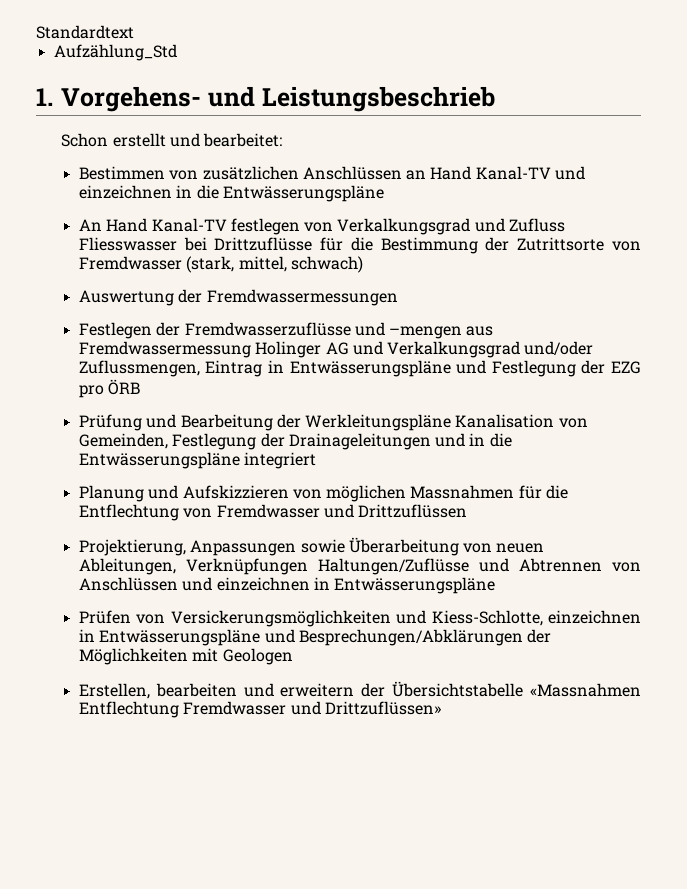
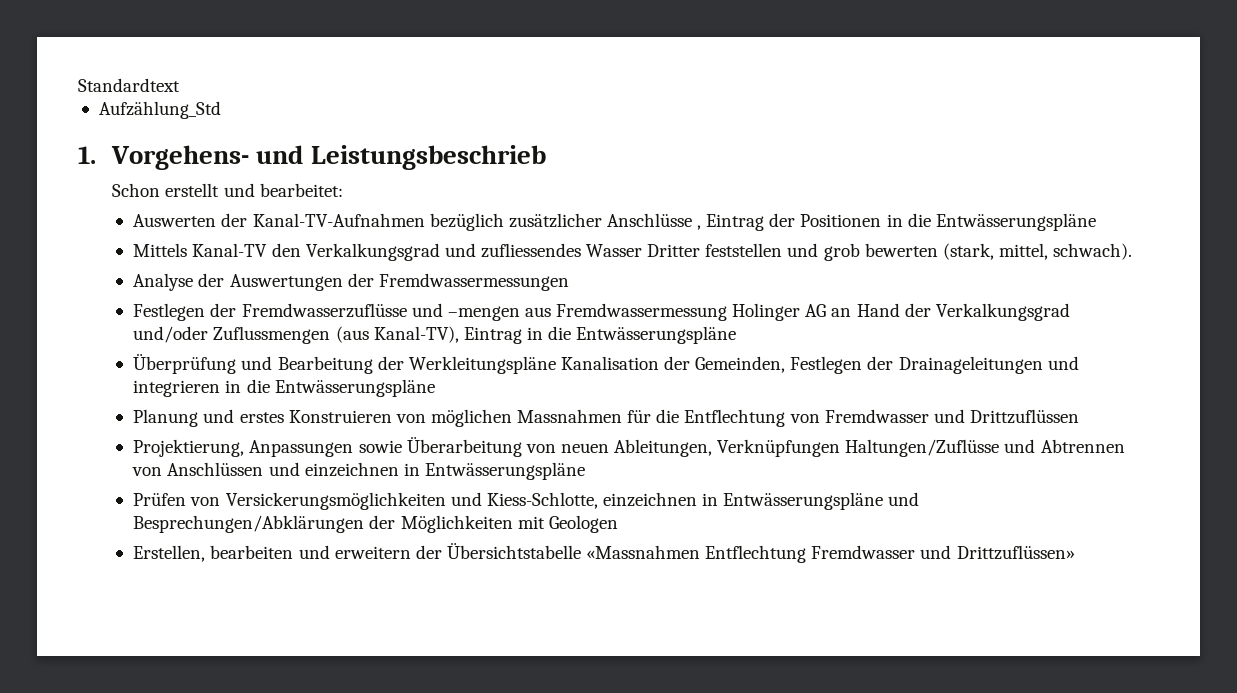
- Bestimmen von zusätzlichen Anschlüssen an Hand Kanal-TV und einzeichnen in die Entwässerungspläne
- An Hand Kanal-TV festlegen von Verkalkungsgrad und Zufluss Fliesswasser bei Drittzuflüsse für die Bestimmung der Zutrittsorte von Fremdwasser (stark, mittel, schwach)
- Auswertung der Fremdwassermessungen
+ Auswerten der Kanal-TV-Aufnahmen bezüglich zusätzlicher Anschlüsse , Eintrag der Positionen in die Entwässerungspläne
+ Mittels Kanal-TV den Verkalkungsgrad und zufliessendes Wasser Dritter feststellen und grob bewerten (stark, mittel, schwach).
+ Analyse der Auswertungen der Fremdwassermessungen
- Festlegen der Fremdwasserzuflüsse und –mengen aus Fremdwassermessung Holinger AG und Verkalkungsgrad und/oder Zuflussmengen, Eintrag in Entwässerungspläne und Festlegung der EZG pro ÖRB
- Prüfung und Bearbeitung der Werkleitungspläne Kanalisation von Gemeinden, Festlegung der Drainageleitungen und in die Entwässerungspläne integriert
+ Festlegen der Fremdwasserzuflüsse und –mengen aus Fremdwassermessung Holinger AG an Hand der Verkalkungsgrad und/oder Zuflussmengen (aus Kanal-TV), Eintrag in die Entwässerungspläne
+ Überprüfung und Bearbeitung der Werkleitungspläne Kanalisation der Gemeinden, Festlegen der Drainageleitungen und integrieren in die Entwässerungspläne
- Planung und Aufskizzieren von möglichen Massnahmen für die Entflechtung von Fremdwasser und Drittzuflüssen
+ Planung und erstes Konstruieren von möglichen Massnahmen für die Entflechtung von Fremdwasser und Drittzuflüssen

